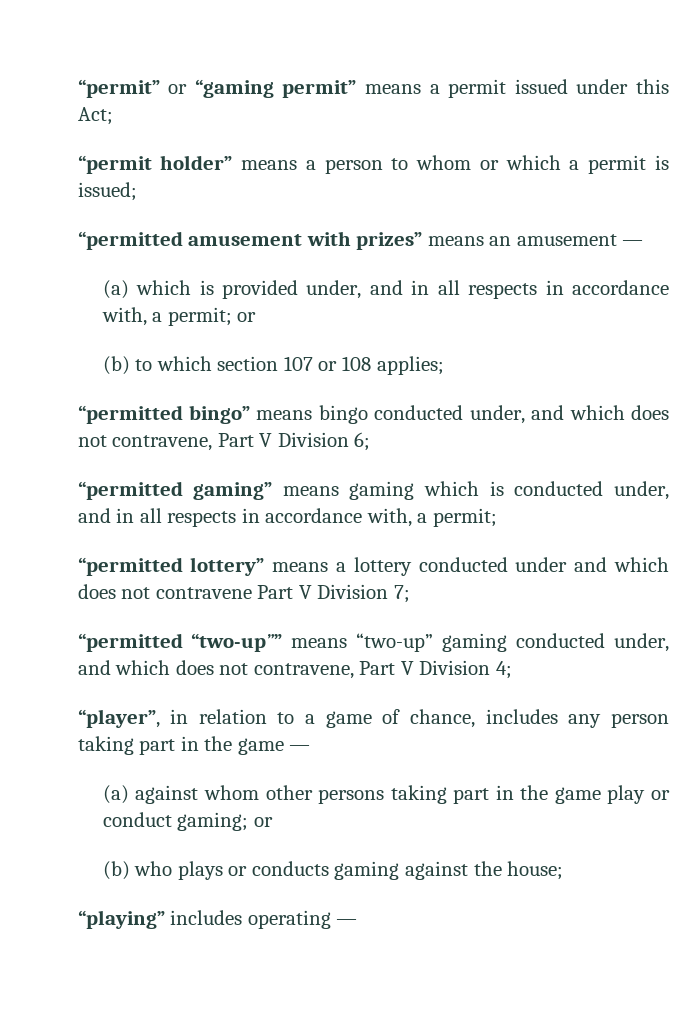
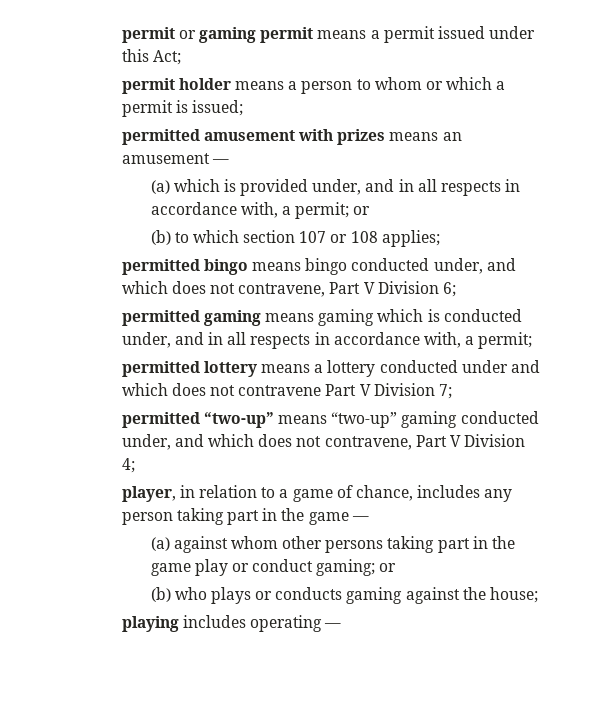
- “permit” or “gaming permit” means a permit issued under this Act;
+ permit or gaming permit means a permit issued under this Act;
- “permit holder” means a person to whom or which a permit is issued;
+ permit holder means a person to whom or which a permit is issued;
- “permitted amusement with prizes” means an amusement —
+ permitted amusement with prizes means an amusement —
- “permitted bingo” means bingo conducted under, and which does not contravene, Part V Division 6;
+ permitted bingo means bingo conducted under, and which does not contravene, Part V Division 6;
- “permitted gaming” means gaming which is conducted under, and in all respects in accordance with, a permit;
+ permitted gaming means gaming which is conducted under, and in all respects in accordance with, a permit;
- “permitted lottery” means a lottery conducted under and which does not contravene Part V Division 7;
+ permitted lottery means a lottery conducted under and which does not contravene Part V Division 7;
- “permitted “two-up”” means “two-up” gaming conducted under, and which does not contravene, Part V Division 4;
+ permitted “two-up” means “two-up” gaming conducted under, and which does not contravene, Part V Division 4;
- “player”, in relation to a game of chance, includes any person taking part in the game —
+ player, in relation to a game of chance, includes any person taking part in the game —
- “playing” includes operating —
+ playing includes operating —

